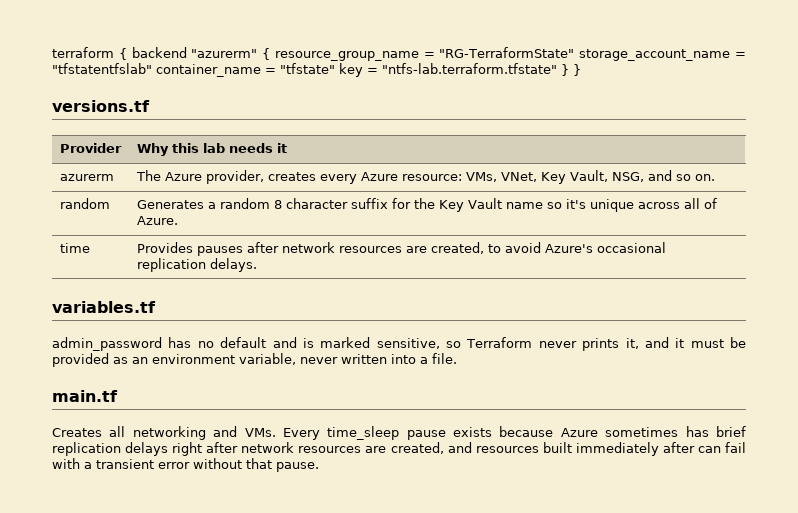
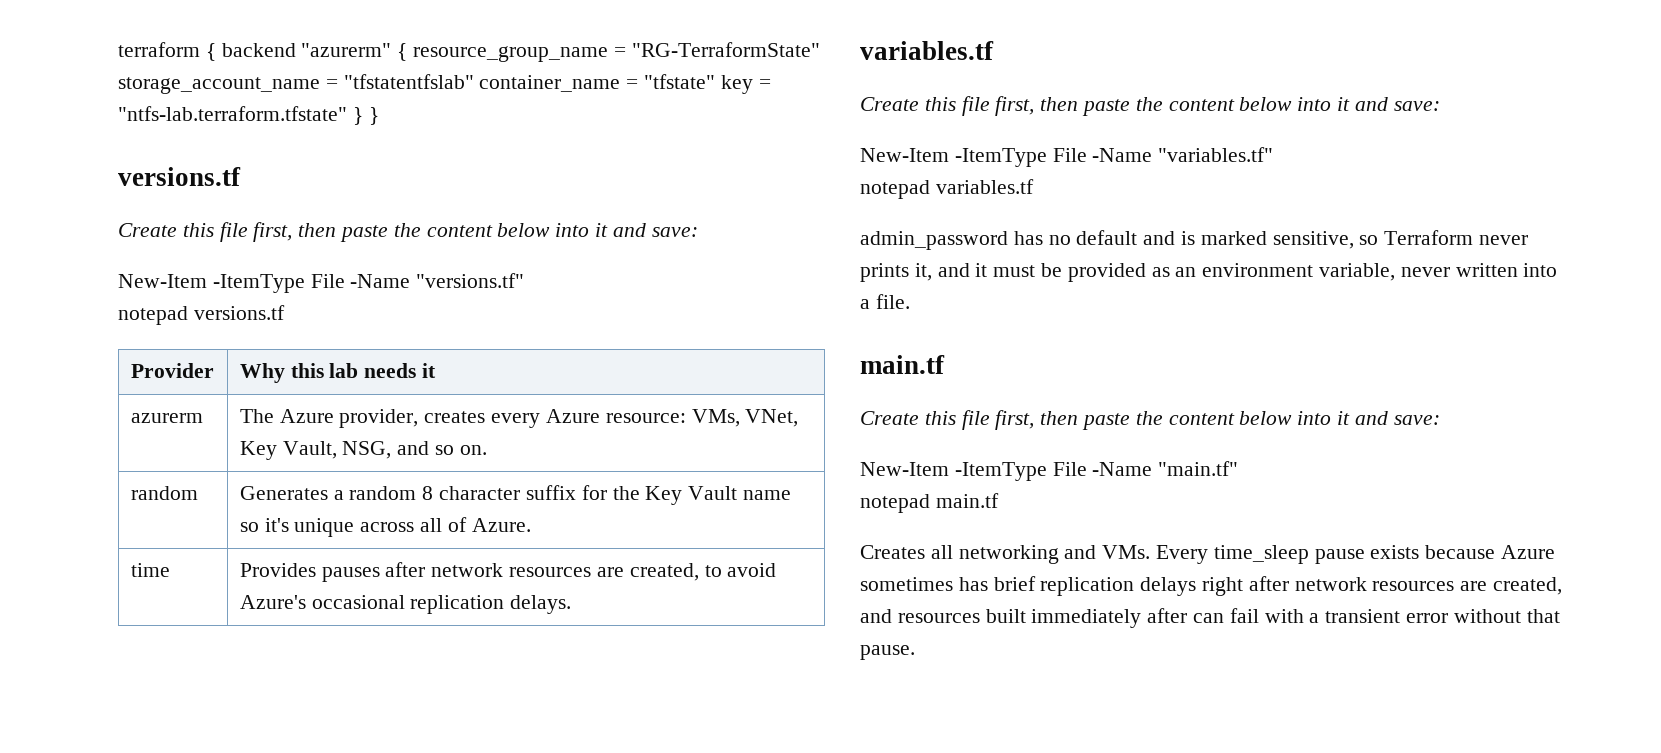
  terraform { backend "azurerm" { resource_group_name = "RG-TerraformState" storage_account_name = "tfstatentfslab" container_name = "tfstate" key = "ntfs-lab.terraform.tfstate" } }
  versions.tf
+ Create this file first, then paste the content below into it and save:
+ New-Item -ItemType File -Name "versions.tf"
+ notepad versions.tf
  time | Provides pauses after network resources are created, to avoid Azure's occasional replication delays.
  variables.tf
+ Create this file first, then paste the content below into it and save:
+ New-Item -ItemType File -Name "variables.tf"
+ notepad variables.tf
  admin_password has no default and is marked sensitive, so Terraform never prints it, and it must be provided as an environment variable, never written into a file.
  main.tf
+ Create this file first, then paste the content below into it and save:
+ New-Item -ItemType File -Name "main.tf"
+ notepad main.tf

